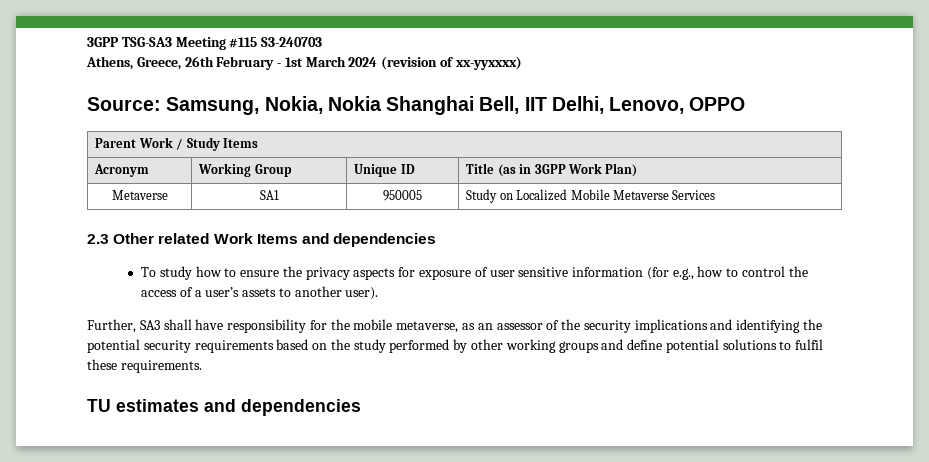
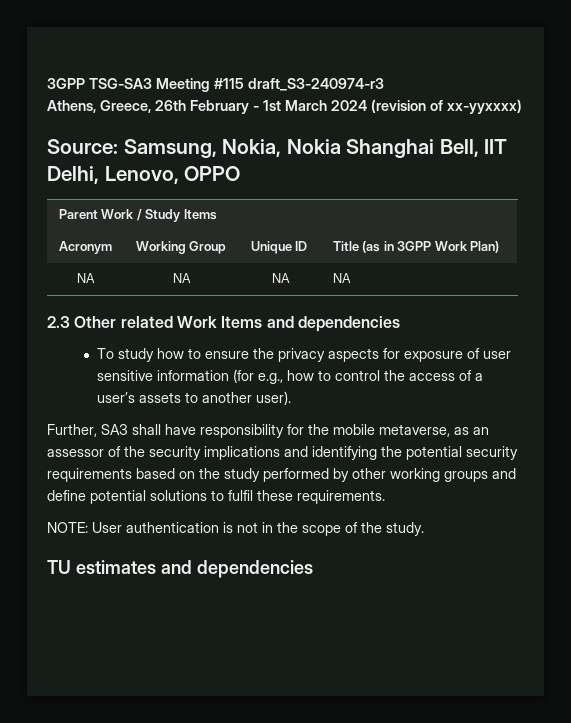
- 3GPP TSG-SA3 Meeting #115 S3-240703
+ 3GPP TSG-SA3 Meeting #115 draft_S3-240974-r3
- Metaverse | SA1 | 950005 | Study on Localized Mobile Metaverse Services
+ NA | NA | NA | NA
+ NOTE: User authentication is not in the scope of the study.

